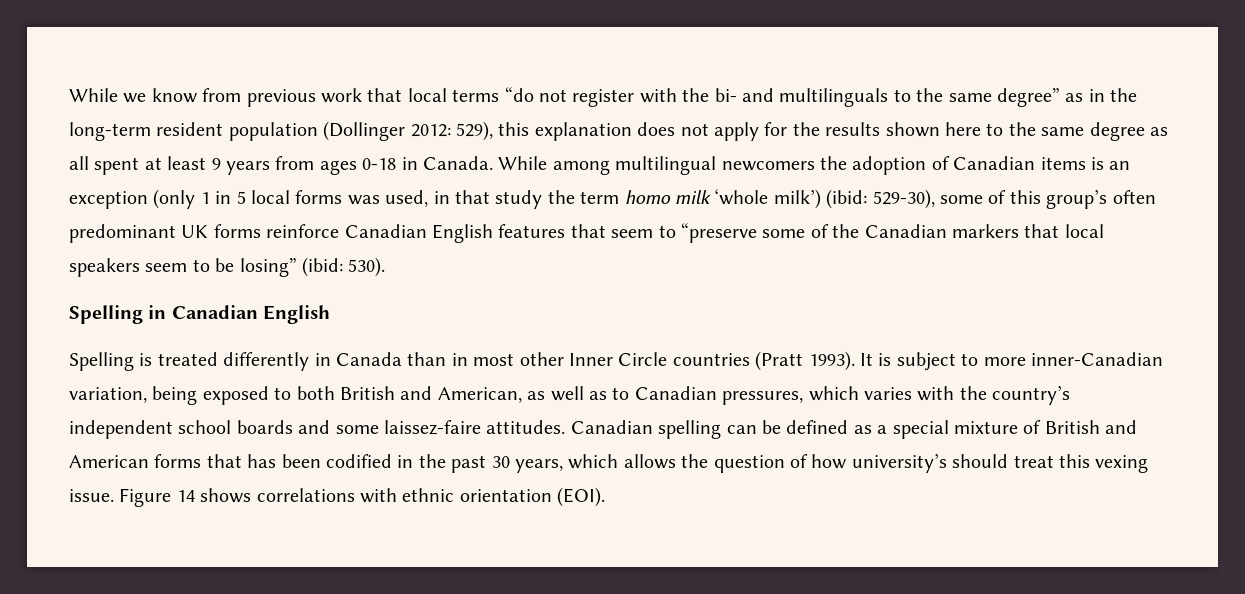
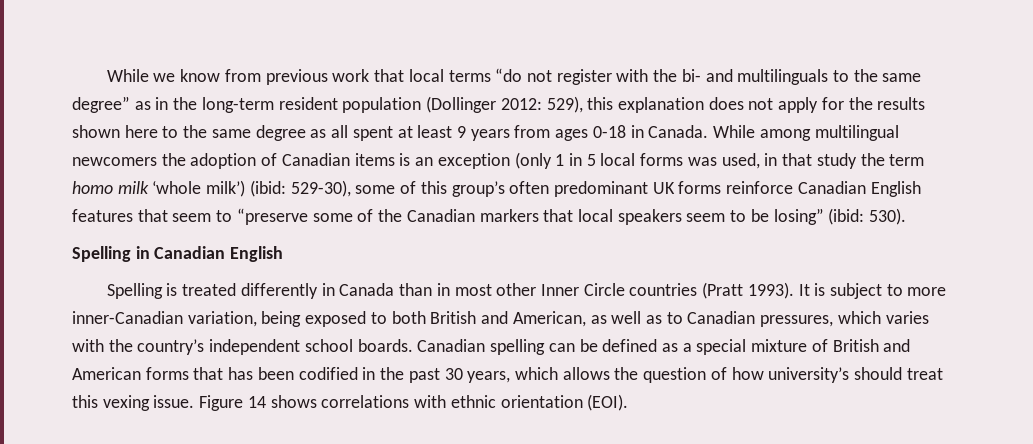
- It is subject to more inner-Canadian variation, being exposed to both British and American, as well as to Canadian pressures, which varies with the country’s independent school boards and some laissez-faire attitudes.
+ It is subject to more inner-Canadian variation, being exposed to both British and American, as well as to Canadian pressures, which varies with the country’s independent school boards.

